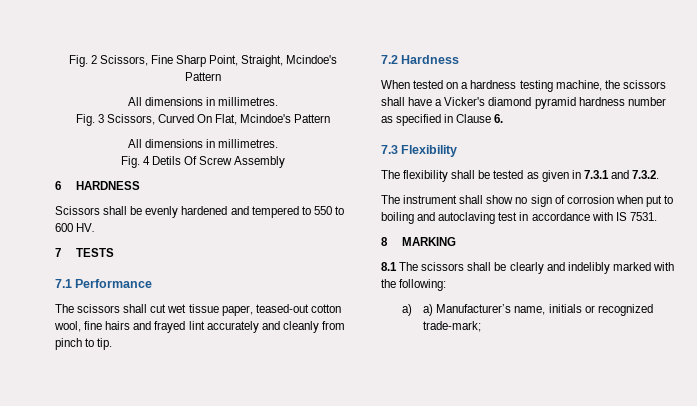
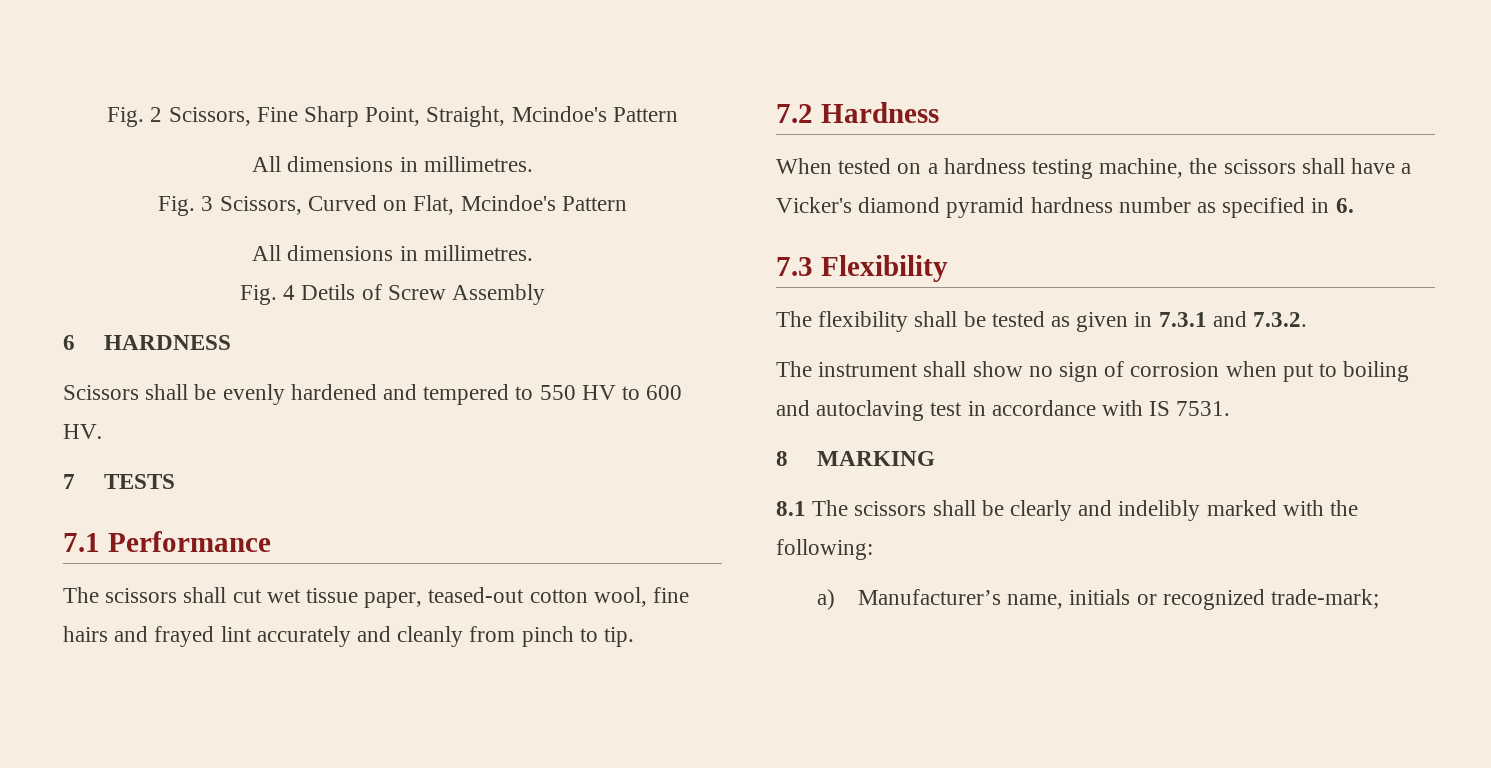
- Fig. 3 Scissors, Curved On Flat, Mcindoe's Pattern
+ Fig. 3 Scissors, Curved on Flat, Mcindoe's Pattern
- Fig. 4 Detils Of Screw Assembly
+ Fig. 4 Detils of Screw Assembly
- Scissors shall be evenly hardened and tempered to 550 to 600 HV.
+ Scissors shall be evenly hardened and tempered to 550 HV to 600 HV.
- When tested on a hardness testing machine, the scissors shall have a Vicker's diamond pyramid hardness number as specified in Clause 6.
+ When tested on a hardness testing machine, the scissors shall have a Vicker's diamond pyramid hardness number as specified in 6.
- a) a) Manufacturer’s name, initials or recognized trade-mark;
+ a) Manufacturer’s name, initials or recognized trade-mark;

